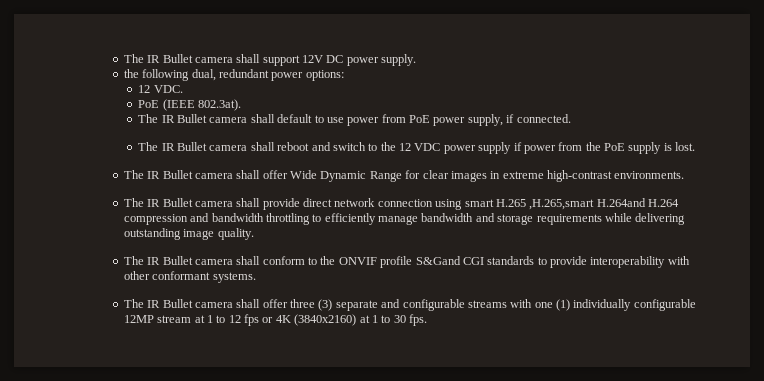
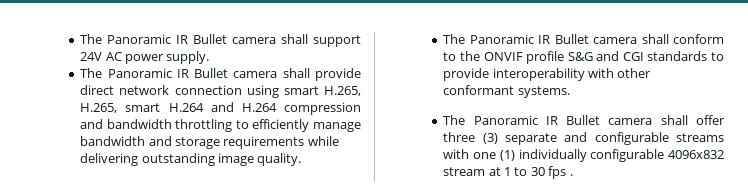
- The IR Bullet camera shall support 12V DC power supply.
+ The Panoramic IR Bullet camera shall support 24V AC power supply.
- the following dual, redundant power options:
- 12 VDC.
- PoE (IEEE 802.3at).
- The IR Bullet camera shall default to use power from PoE power supply, if connected.
- The IR Bullet camera shall reboot and switch to the 12 VDC power supply if power from the PoE supply is lost.
- The IR Bullet camera shall offer Wide Dynamic Range for clear images in extreme high-contrast environments.
- The IR Bullet camera shall provide direct network connection using smart H.265 ,H.265,smart H.264and H.264 compression and bandwidth throttling to efficiently manage bandwidth and storage requirements while delivering outstanding image quality.
+ The Panoramic IR Bullet camera shall provide direct network connection using smart H.265, H.265, smart H.264 and H.264 compression and bandwidth throttling to efficiently manage bandwidth and storage requirements while delivering outstanding image quality.
- The IR Bullet camera shall conform to the ONVIF profile S&Gand CGI standards to provide interoperability with other conformant systems.
+ The Panoramic IR Bullet camera shall conform to the ONVIF profile S&G and CGI standards to provide interoperability with other conformant systems.
- The IR Bullet camera shall offer three (3) separate and configurable streams with one (1) individually configurable 12MP stream at 1 to 12 fps or 4K (3840x2160) at 1 to 30 fps.
+ The Panoramic IR Bullet camera shall offer three (3) separate and configurable streams with one (1) individually configurable 4096x832 stream at 1 to 30 fps .

